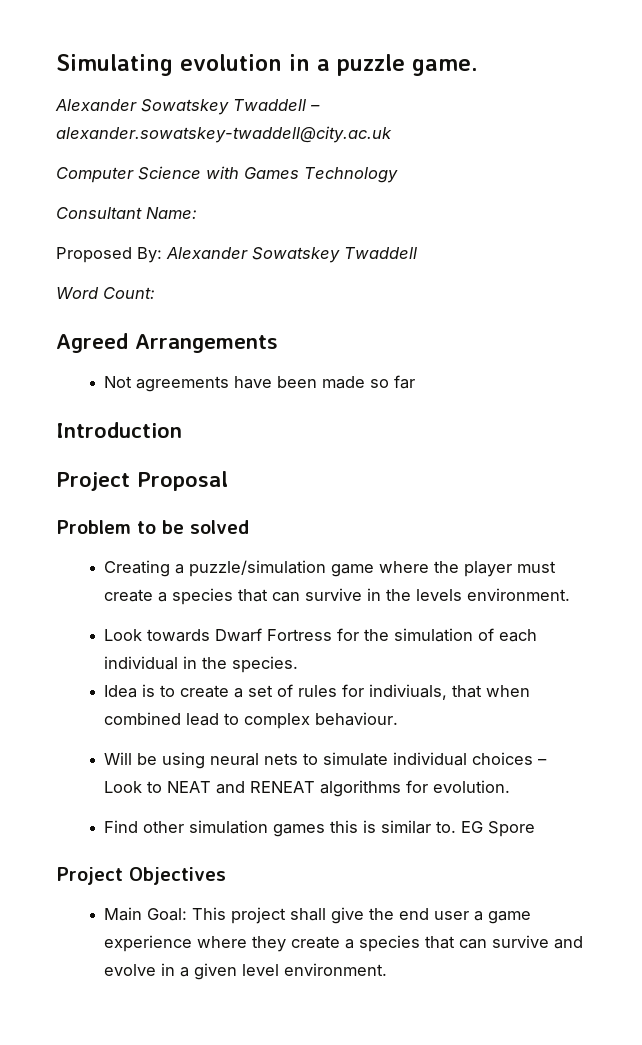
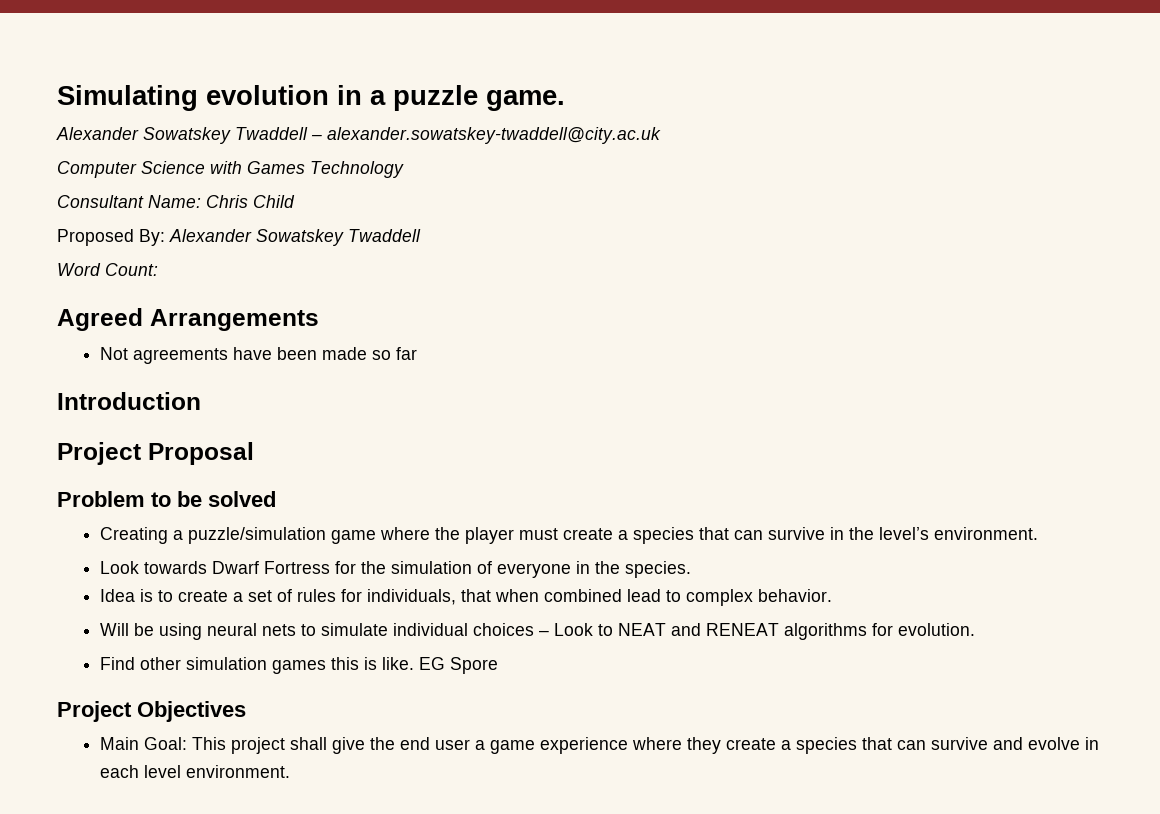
- Consultant Name:
+ Consultant Name: Chris Child
- Creating a puzzle/simulation game where the player must create a species that can survive in the levels environment.
+ Creating a puzzle/simulation game where the player must create a species that can survive in the level’s environment.
- Look towards Dwarf Fortress for the simulation of each individual in the species.
+ Look towards Dwarf Fortress for the simulation of everyone in the species.
- Idea is to create a set of rules for indiviuals, that when combined lead to complex behaviour.
+ Idea is to create a set of rules for individuals, that when combined lead to complex behavior.
- Find other simulation games this is similar to.
+ Find other simulation games this is like.
- Main Goal: This project shall give the end user a game experience where they create a species that can survive and evolve in a given level environment.
+ Main Goal: This project shall give the end user a game experience where they create a species that can survive and evolve in each level environment.

